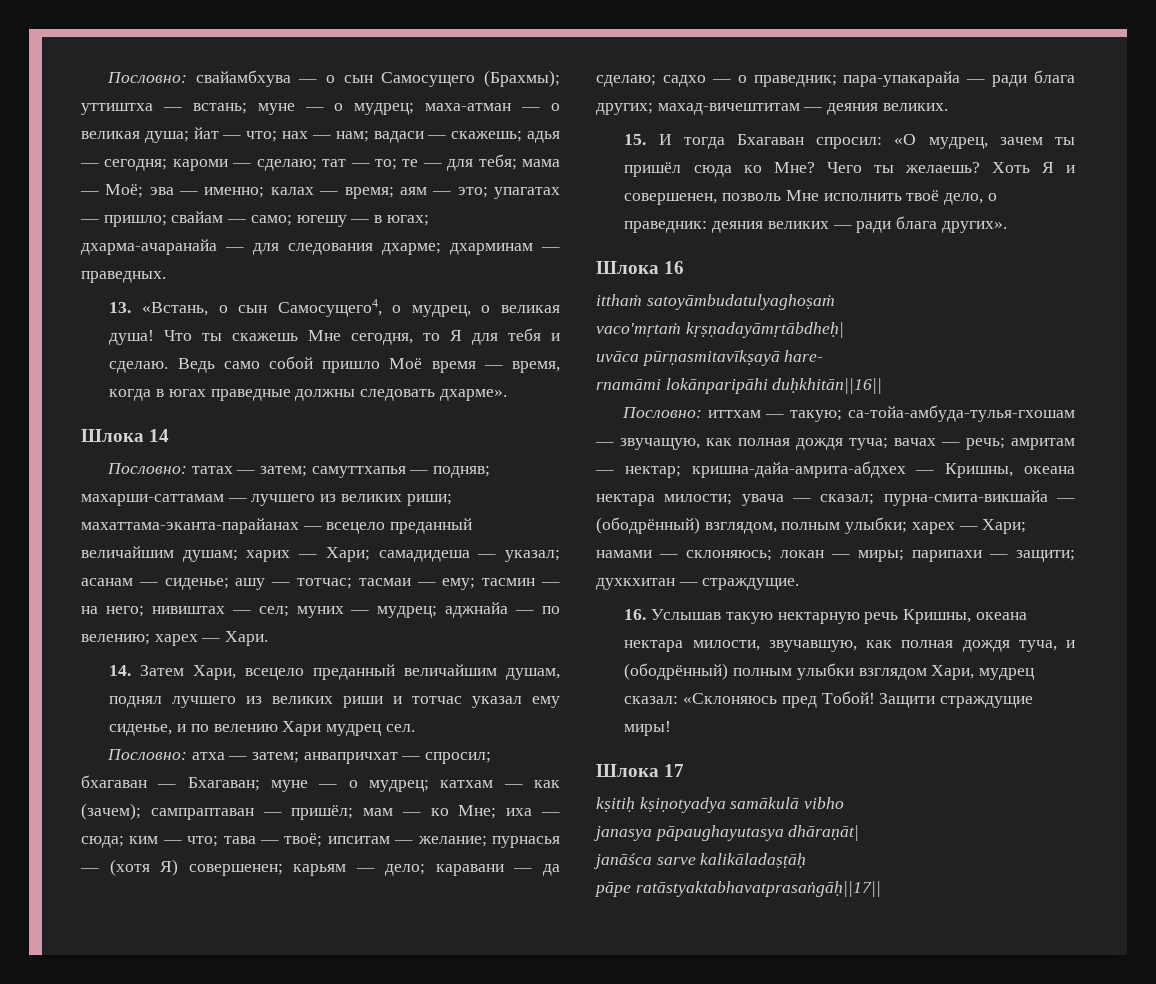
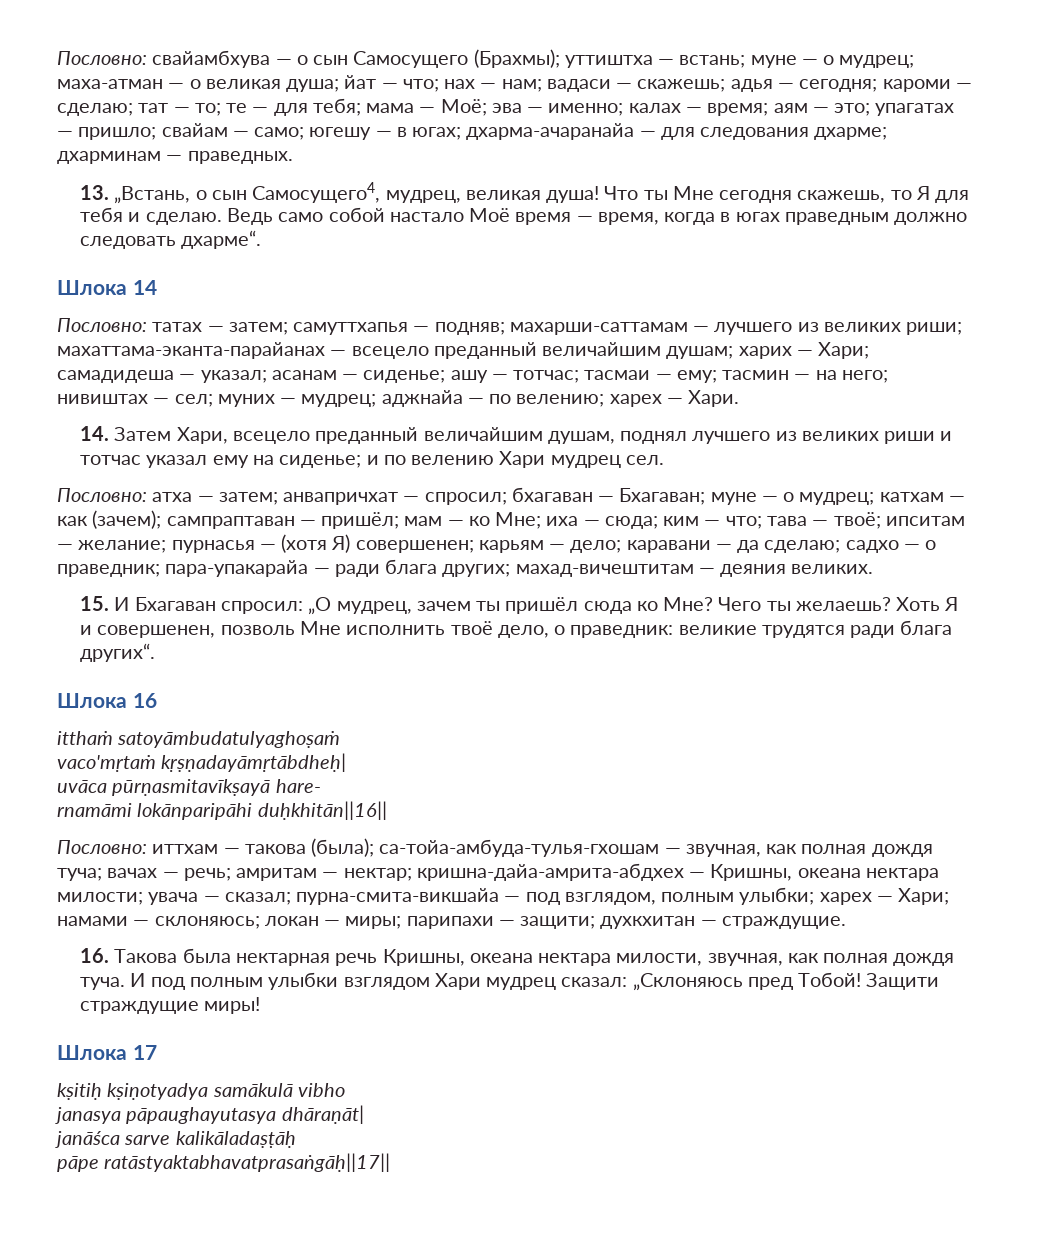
- 13. «Встань, о сын Самосущего4, о мудрец, о великая душа!
+ 13. „Встань, о сын Самосущего4, мудрец, великая душа!
- Что ты скажешь Мне сегодня, то Я для тебя и сделаю.
+ Что ты Мне сегодня скажешь, то Я для тебя и сделаю.
- Ведь само собой пришло Моё время — время, когда в югах праведные должны следовать дхарме».
+ Ведь само собой настало Моё время — время, когда в югах праведным должно следовать дхарме“.
- 14. Затем Хари, всецело преданный величайшим душам, поднял лучшего из великих риши и тотчас указал ему сиденье, и по велению Хари мудрец сел.
+ 14. Затем Хари, всецело преданный величайшим душам, поднял лучшего из великих риши и тотчас указал ему на сиденье; и по велению Хари мудрец сел.
- 15. И тогда Бхагаван спросил: «О мудрец, зачем ты пришёл сюда ко Мне?
+ 15. И Бхагаван спросил: „О мудрец, зачем ты пришёл сюда ко Мне?
- Хоть Я и совершенен, позволь Мне исполнить твоё дело, о праведник: деяния великих — ради блага других».
+ Хоть Я и совершенен, позволь Мне исполнить твоё дело, о праведник: великие трудятся ради блага других“.
- Пословно: иттхам — такую; са-тойа-амбуда-тулья-гхошам — звучащую, как полная дождя туча; вачах — речь; амритам — нектар; кришна-дайа-амрита-абдхех — Кришны, океана нектара милости; увача — сказал; пурна-смита-викшайа — (ободрённый) взглядом, полным улыбки; харех — Хари; намами — склоняюсь; локан — миры; парипахи — защити; духкхитан — страждущие.
+ Пословно: иттхам — такова (была); са-тойа-амбуда-тулья-гхошам — звучная, как полная дождя туча; вачах — речь; амритам — нектар; кришна-дайа-амрита-абдхех — Кришны, океана нектара милости; увача — сказал; пурна-смита-викшайа — под взглядом, полным улыбки; харех — Хари; намами — склоняюсь; локан — миры; парипахи — защити; духкхитан — страждущие.
- 16. Услышав такую нектарную речь Кришны, океана нектара милости, звучавшую, как полная дождя туча, и (ободрённый) полным улыбки взглядом Хари, мудрец сказал: «Склоняюсь пред Тобой!
+ 16. Такова была нектарная речь Кришны, океана нектара милости, звучная, как полная дождя туча. И под полным улыбки взглядом Хари мудрец сказал: „Склоняюсь пред Тобой!

